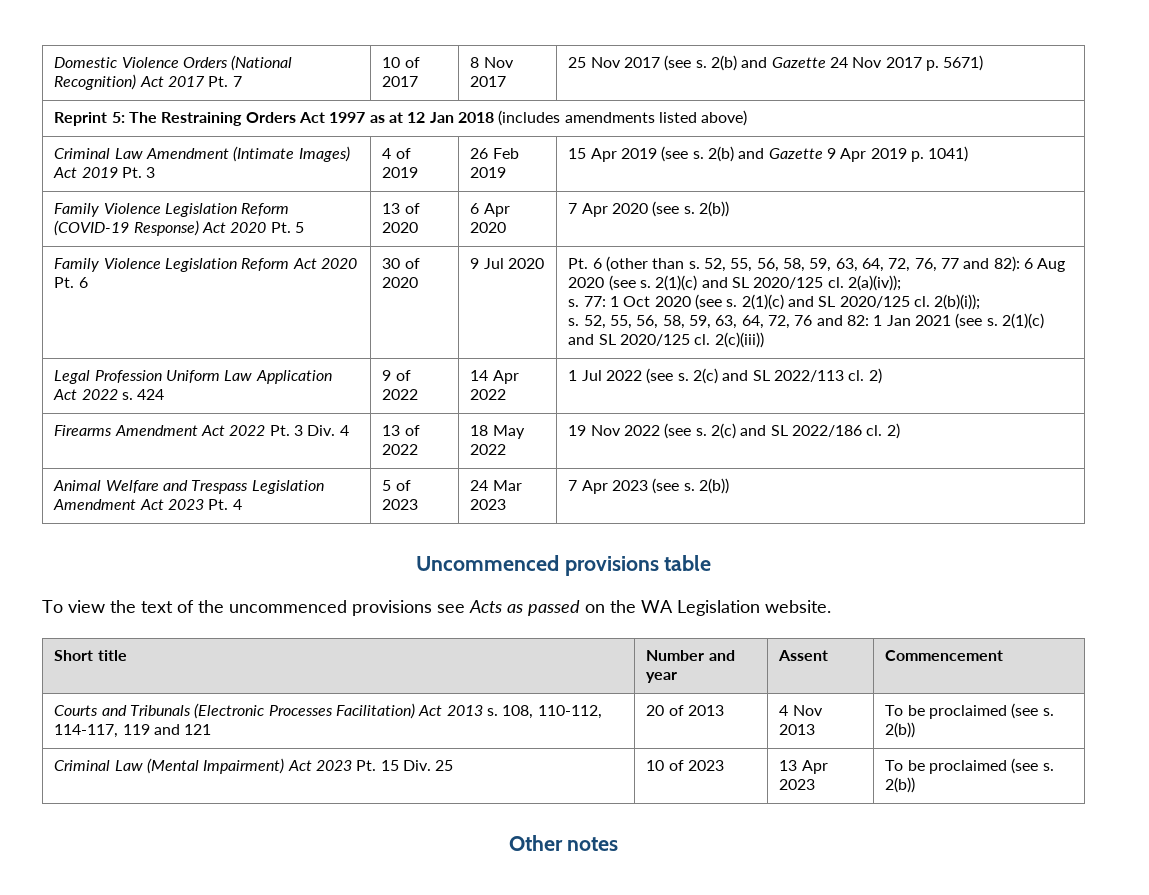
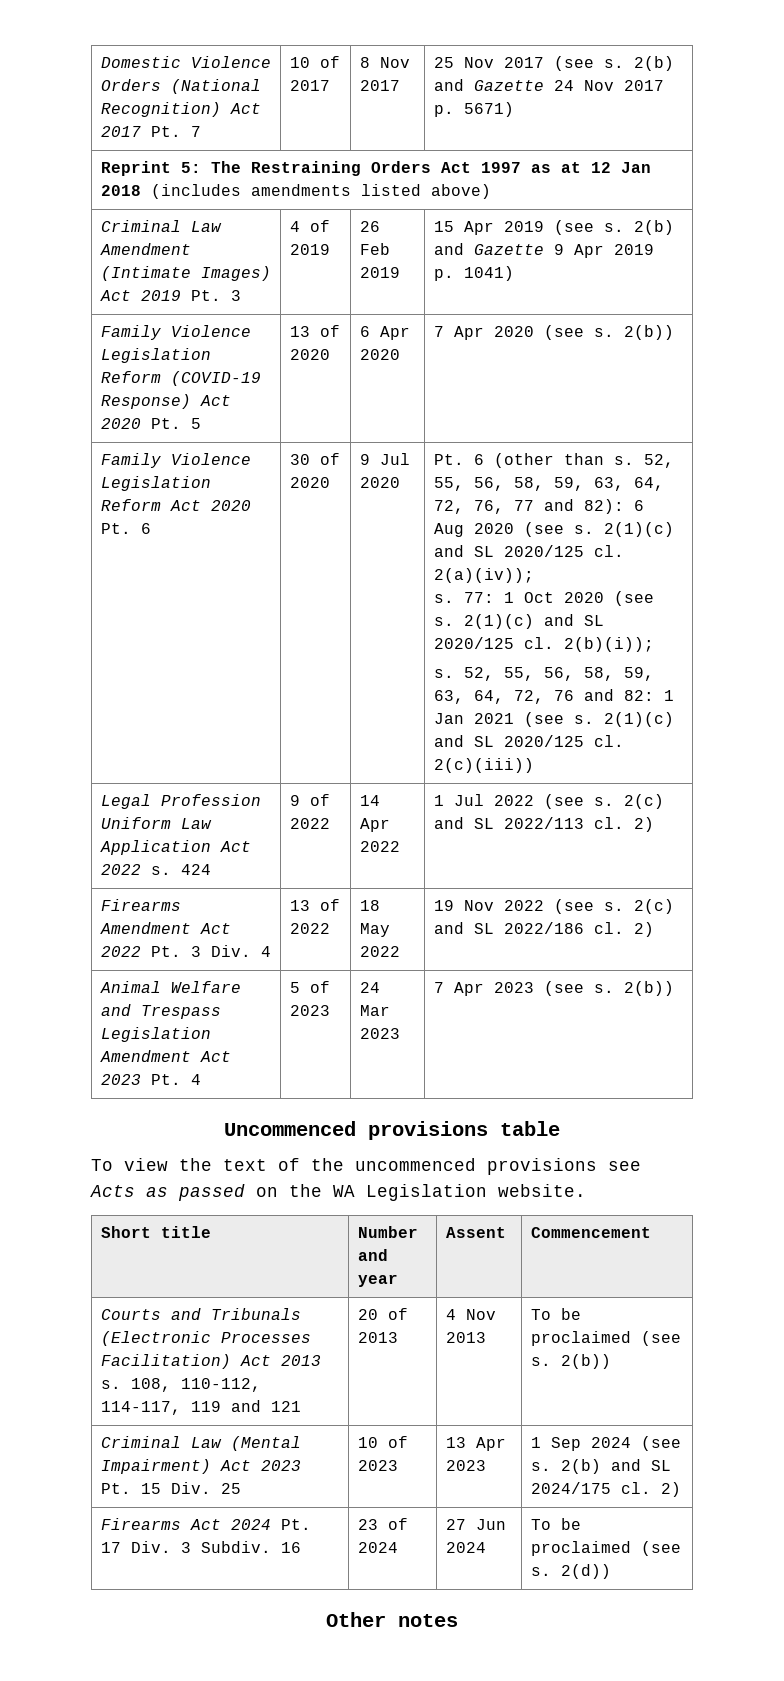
- Criminal Law (Mental Impairment) Act 2023 Pt. 15 Div. 25 | 10 of 2023 | 13 Apr 2023 | To be proclaimed (see s. 2(b))
+ Criminal Law (Mental Impairment) Act 2023 Pt. 15 Div. 25 | 10 of 2023 | 13 Apr 2023 | 1 Sep 2024 (see s. 2(b) and SL 2024/175 cl. 2)
+ Firearms Act 2024 Pt. 17 Div. 3 Subdiv. 16 | 23 of 2024 | 27 Jun 2024 | To be proclaimed (see s. 2(d))

